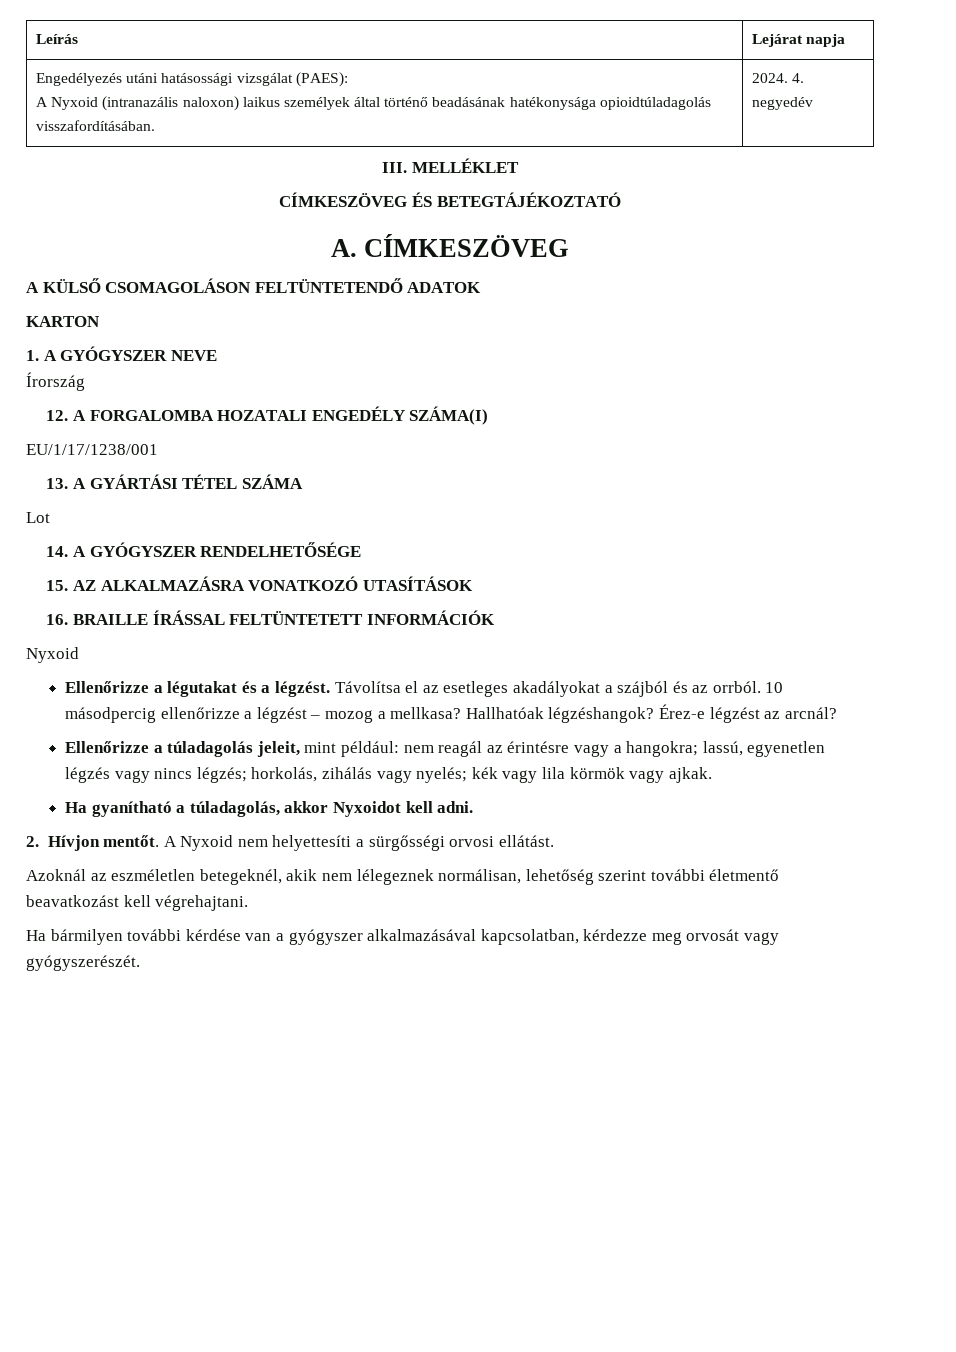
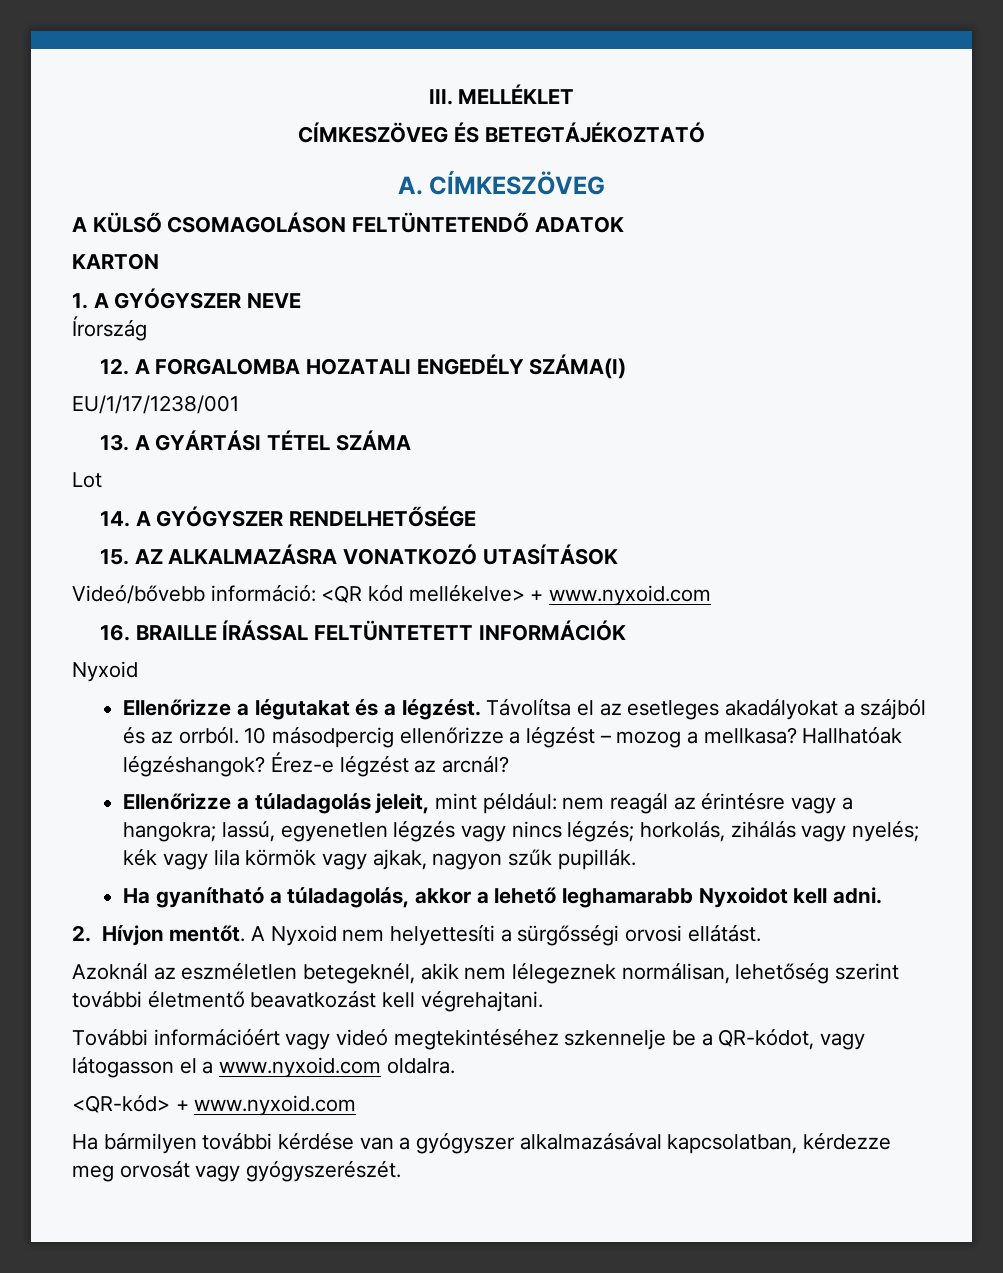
- Leírás | Lejárat napja
- Engedélyezés utáni hatásossági vizsgálat (PAES):
- A Nyxoid (intranazális naloxon) laikus személyek által történő beadásának hatékonysága opioidtúladagolás visszafordításában. | 2024. 4. negyedév
+ Videó/bővebb információ: <QR kód mellékelve> + www.nyxoid.com
- Ellenőrizze a túladagolás jeleit, mint például: nem reagál az érintésre vagy a hangokra; lassú, egyenetlen légzés vagy nincs légzés; horkolás, zihálás vagy nyelés; kék vagy lila körmök vagy ajkak.
+ Ellenőrizze a túladagolás jeleit, mint például: nem reagál az érintésre vagy a hangokra; lassú, egyenetlen légzés vagy nincs légzés; horkolás, zihálás vagy nyelés; kék vagy lila körmök vagy ajkak, nagyon szűk pupillák.
- Ha gyanítható a túladagolás, akkor Nyxoidot kell adni.
+ Ha gyanítható a túladagolás, akkor a lehető leghamarabb Nyxoidot kell adni.
+ További információért vagy videó megtekintéséhez szkennelje be a QR-kódot, vagy látogasson el a www.nyxoid.com oldalra.
+ <QR-kód> + www.nyxoid.com

